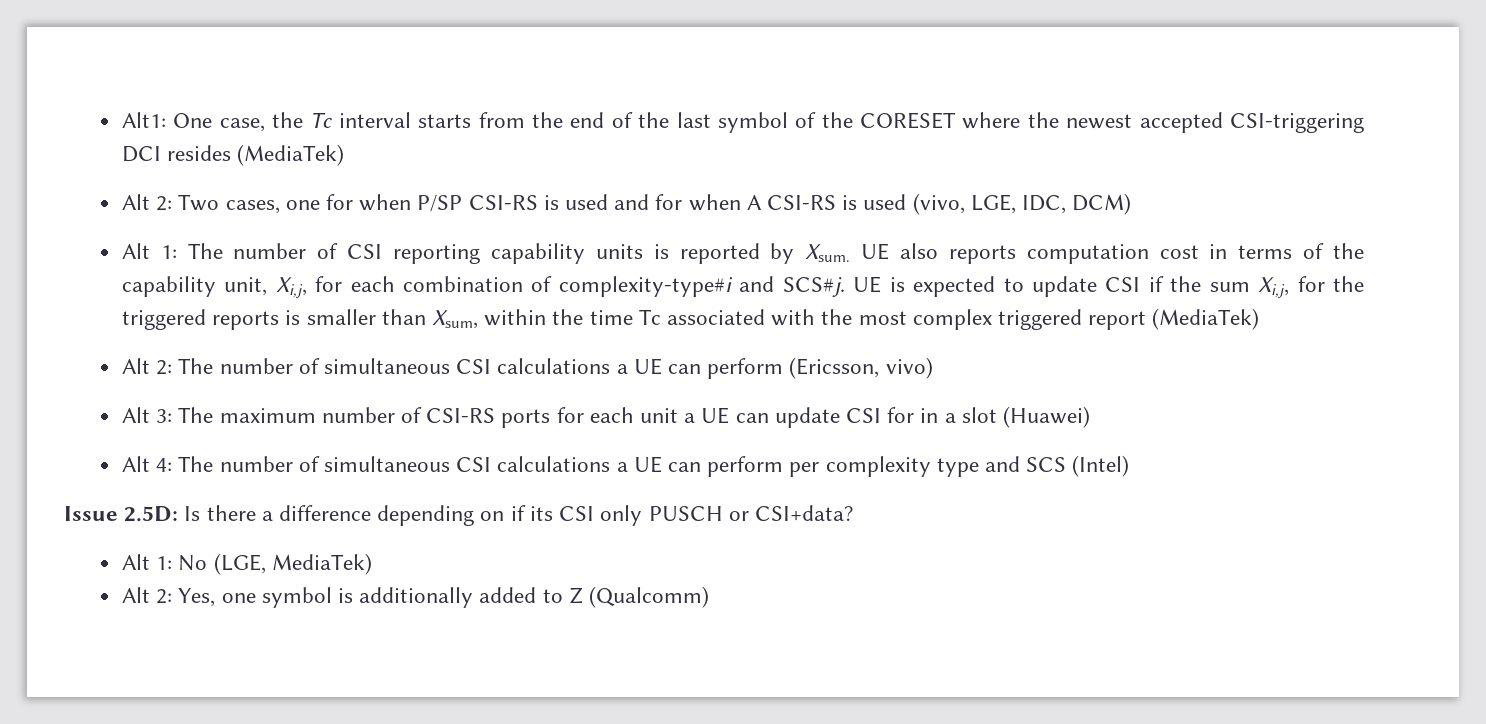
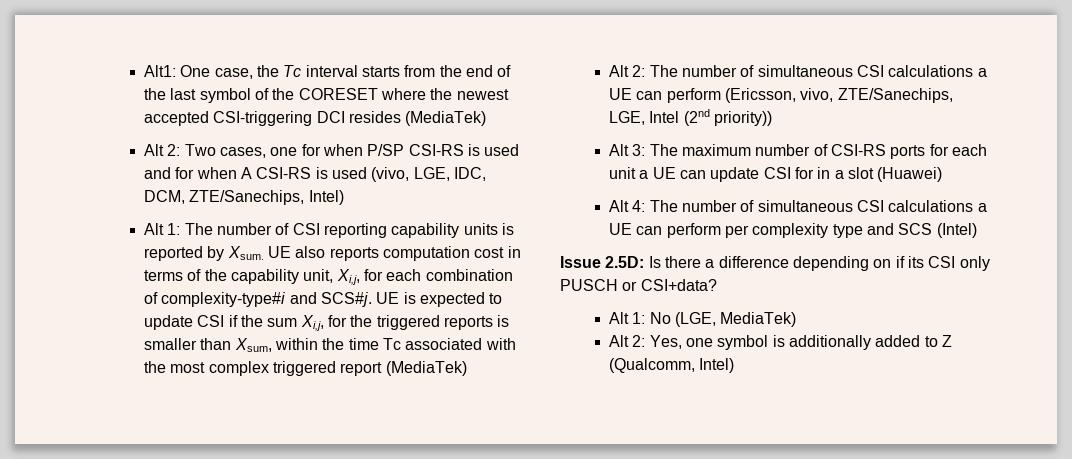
- Alt 2: Two cases, one for when P/SP CSI-RS is used and for when A CSI-RS is used (vivo, LGE, IDC, DCM)
+ Alt 2: Two cases, one for when P/SP CSI-RS is used and for when A CSI-RS is used (vivo, LGE, IDC, DCM, ZTE/Sanechips, Intel)
- Alt 2: The number of simultaneous CSI calculations a UE can perform (Ericsson, vivo)
+ Alt 2: The number of simultaneous CSI calculations a UE can perform (Ericsson, vivo, ZTE/Sanechips, LGE, Intel (2nd priority))
- Alt 2: Yes, one symbol is additionally added to Z (Qualcomm)
+ Alt 2: Yes, one symbol is additionally added to Z (Qualcomm, Intel)

